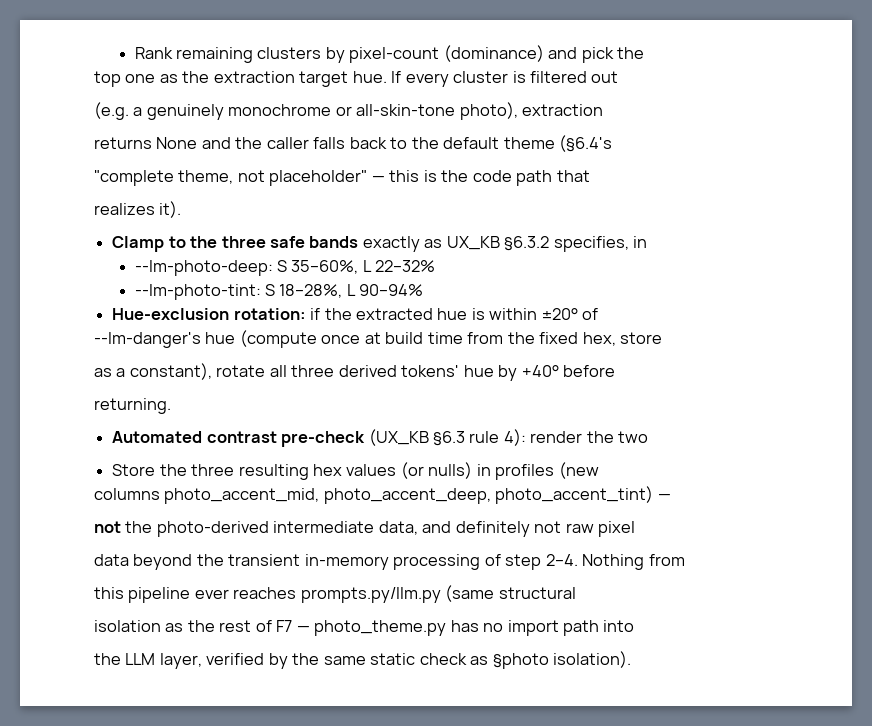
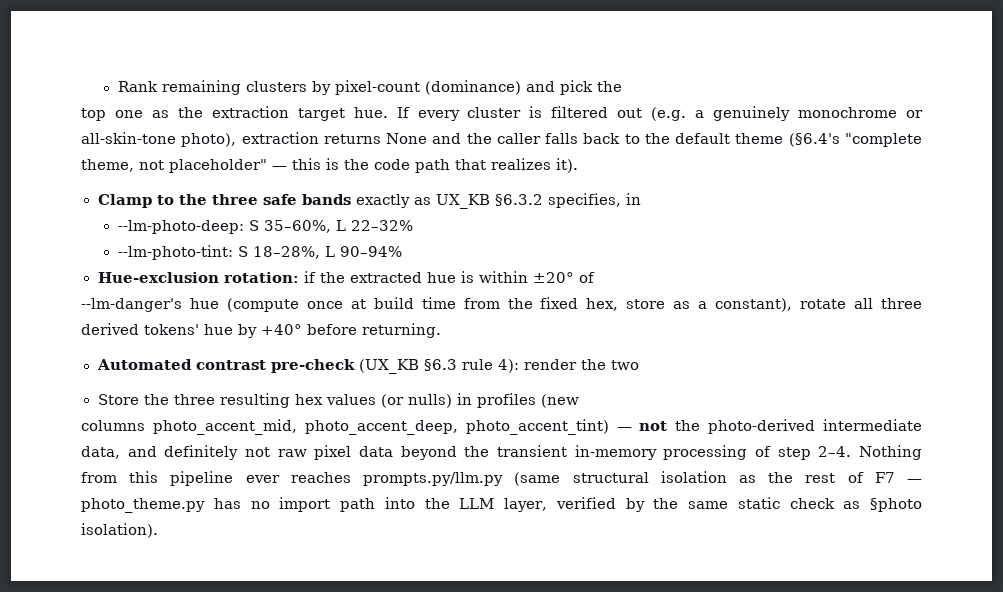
- If every cluster is filtered out
- (e.g. a genuinely monochrome or all-skin-tone photo), extraction
- returns None and the caller falls back to the default theme (§6.4's
- "complete theme, not placeholder" — this is the code path that
- realizes it).
+ If every cluster is filtered out (e.g. a genuinely monochrome or all-skin-tone photo), extraction returns None and the caller falls back to the default theme (§6.4's "complete theme, not placeholder" — this is the code path that realizes it).
- --lm-danger's hue (compute once at build time from the fixed hex, store
- as a constant), rotate all three derived tokens' hue by +40° before
- returning.
+ --lm-danger's hue (compute once at build time from the fixed hex, store as a constant), rotate all three derived tokens' hue by +40° before returning.
- columns photo_accent_mid, photo_accent_deep, photo_accent_tint) —
- not the photo-derived intermediate data, and definitely not raw pixel
- data beyond the transient in-memory processing of step 2–4.
+ columns photo_accent_mid, photo_accent_deep, photo_accent_tint) — not the photo-derived intermediate data, and definitely not raw pixel data beyond the transient in-memory processing of step 2–4.
- Nothing from
- this pipeline ever reaches prompts.py/llm.py (same structural
- isolation as the rest of F7 — photo_theme.py has no import path into
- the LLM layer, verified by the same static check as §photo isolation).
+ Nothing from this pipeline ever reaches prompts.py/llm.py (same structural isolation as the rest of F7 — photo_theme.py has no import path into the LLM layer, verified by the same static check as §photo isolation).

